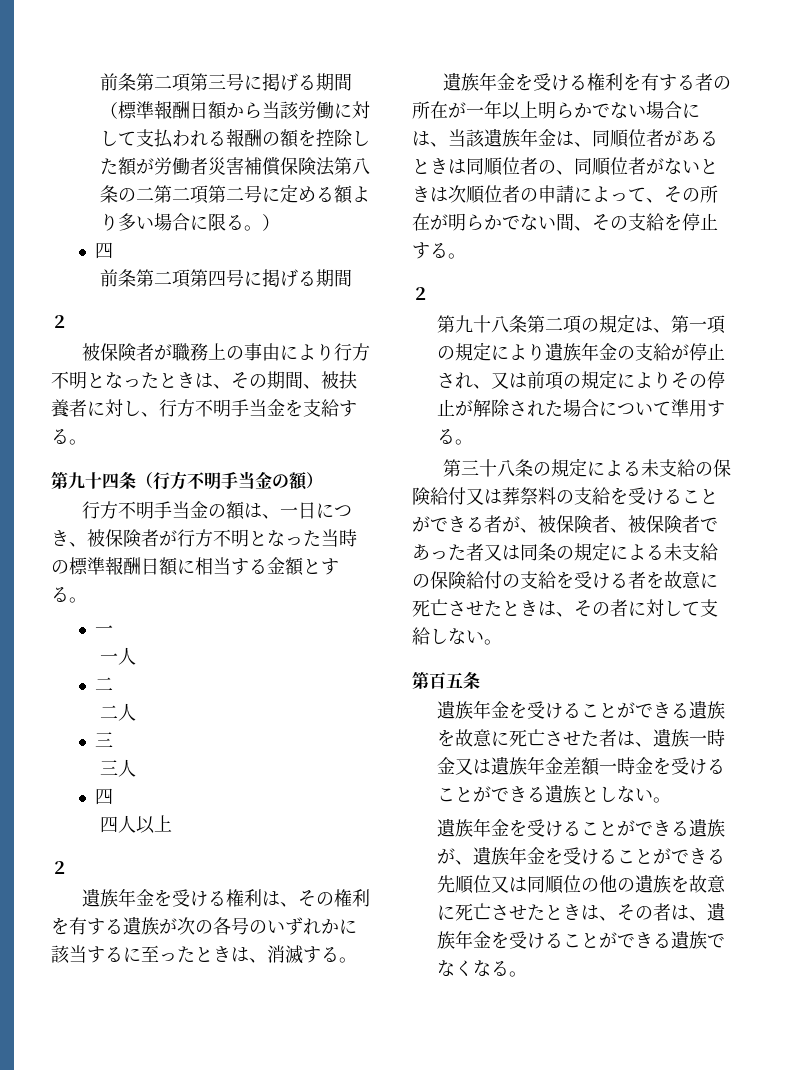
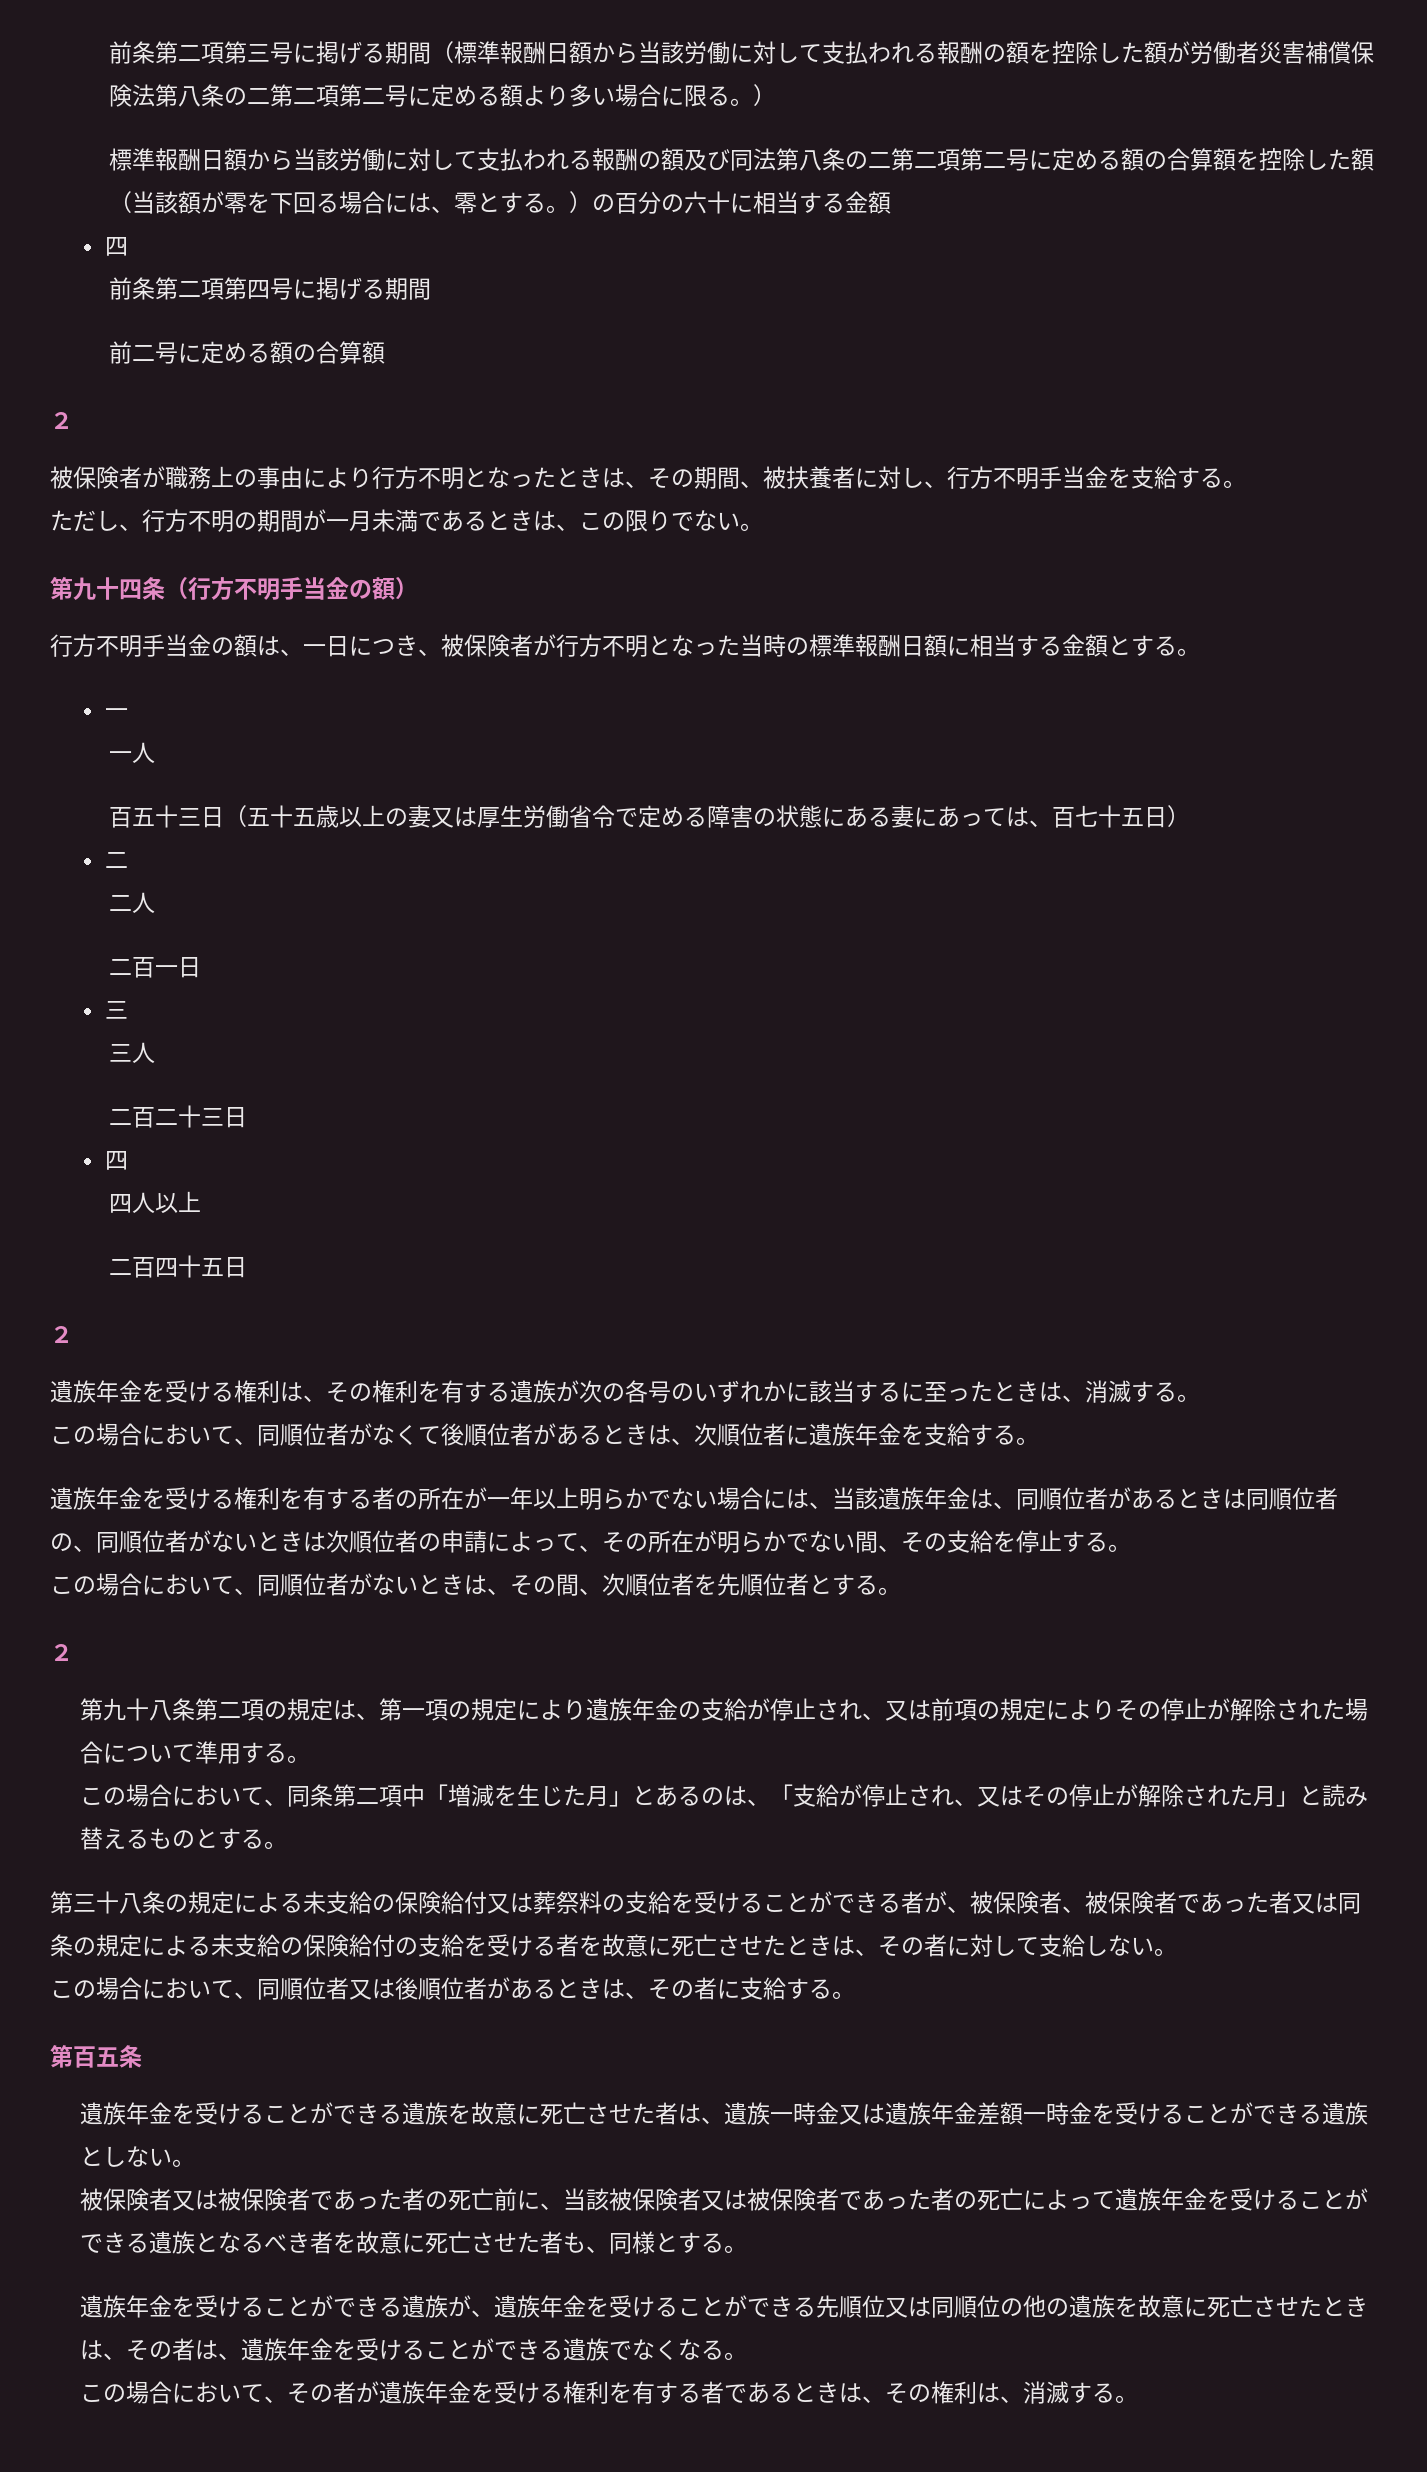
+ 標準報酬日額から当該労働に対して支払われる報酬の額及び同法第八条の二第二項第二号に定める額の合算額を控除した額（当該額が零を下回る場合には、零とする。）の百分の六十に相当する金額
+ 前二号に定める額の合算額
+ ただし、行方不明の期間が一月未満であるときは、この限りでない。
+ 百五十三日（五十五歳以上の妻又は厚生労働省令で定める障害の状態にある妻にあっては、百七十五日）
+ 二百一日
+ 二百二十三日
+ 二百四十五日
+ この場合において、同順位者がなくて後順位者があるときは、次順位者に遺族年金を支給する。
+ この場合において、同順位者がないときは、その間、次順位者を先順位者とする。
+ この場合において、同条第二項中「増減を生じた月」とあるのは、「支給が停止され、又はその停止が解除された月」と読み替えるものとする。
+ この場合において、同順位者又は後順位者があるときは、その者に支給する。
+ 被保険者又は被保険者であった者の死亡前に、当該被保険者又は被保険者であった者の死亡によって遺族年金を受けることができる遺族となるべき者を故意に死亡させた者も、同様とする。
+ この場合において、その者が遺族年金を受ける権利を有する者であるときは、その権利は、消滅する。

